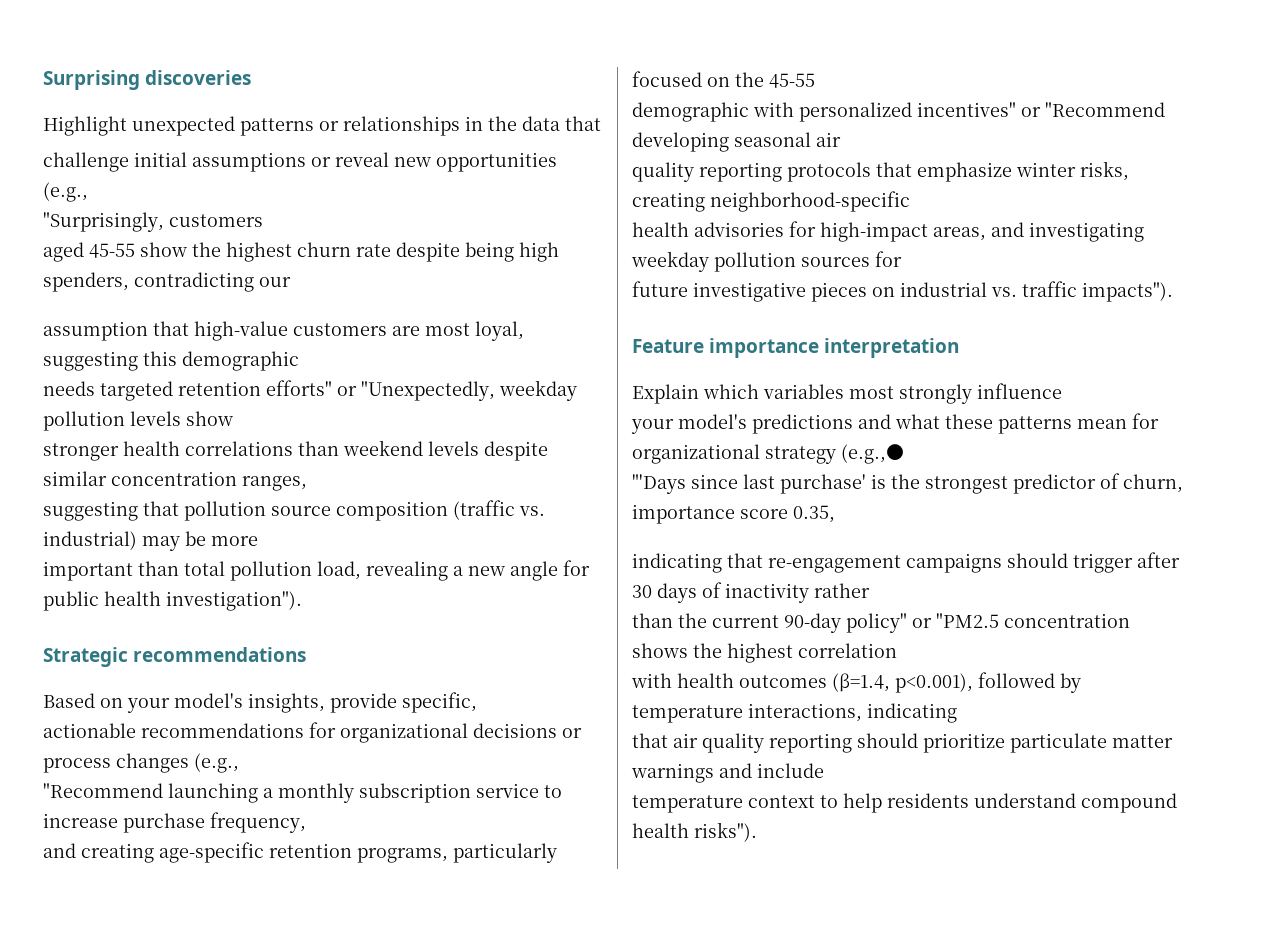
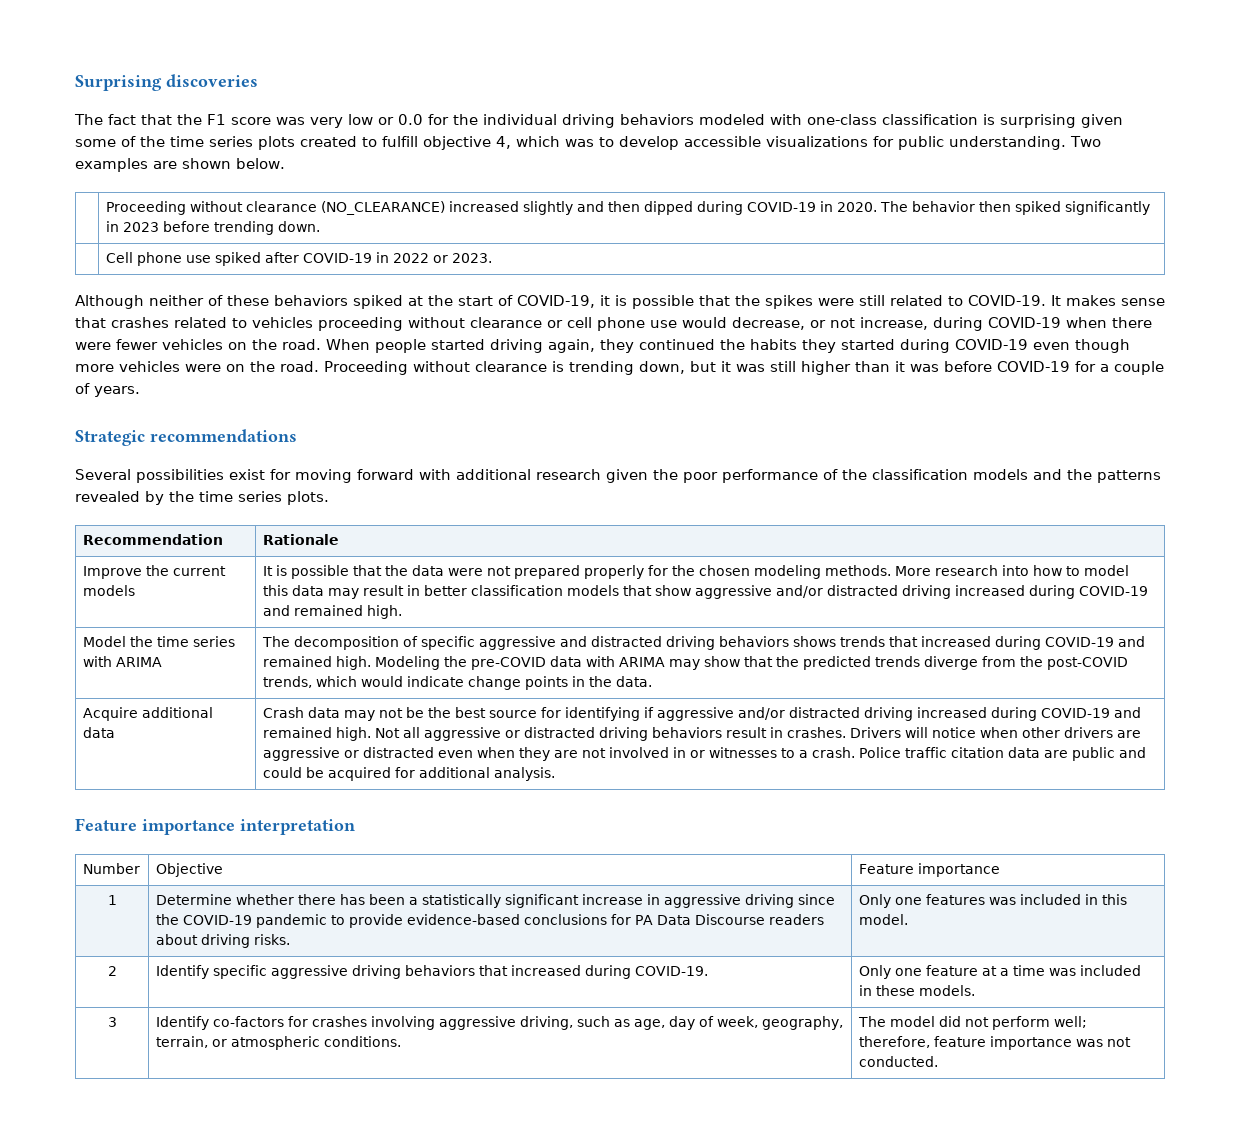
- Highlight unexpected patterns or relationships in the data that
- challenge initial assumptions or reveal new opportunities (e.g.,
- "Surprisingly, customers
- aged 45-55 show the highest churn rate despite being high spenders, contradicting our
- assumption that high-value customers are most loyal, suggesting this demographic
- needs targeted retention efforts" or "Unexpectedly, weekday pollution levels show
- stronger health correlations than weekend levels despite similar concentration ranges,
- suggesting that pollution source composition (traffic vs. industrial) may be more
- important than total pollution load, revealing a new angle for public health investigation").
+ The fact that the F1 score was very low or 0.0 for the individual driving behaviors modeled with one-class classification is surprising given some of the time series plots created to fulfill objective 4, which was to develop accessible visualizations for public understanding. Two examples are shown below.
+ | Proceeding without clearance (NO_CLEARANCE) increased slightly and then dipped during COVID-19 in 2020. The behavior then spiked significantly in 2023 before trending down.
+ | Cell phone use spiked after COVID-19 in 2022 or 2023.
+ Although neither of these behaviors spiked at the start of COVID-19, it is possible that the spikes were still related to COVID-19. It makes sense that crashes related to vehicles proceeding without clearance or cell phone use would decrease, or not increase, during COVID-19 when there were fewer vehicles on the road. When people started driving again, they continued the habits they started during COVID-19 even though more vehicles were on the road. Proceeding without clearance is trending down, but it was still higher than it was before COVID-19 for a couple of years.
  Strategic recommendations
- Based on your model's insights, provide specific,
- actionable recommendations for organizational decisions or process changes (e.g.,
- "Recommend launching a monthly subscription service to increase purchase frequency,
- and creating age-specific retention programs, particularly focused on the 45-55
- demographic with personalized incentives" or "Recommend developing seasonal air
- quality reporting protocols that emphasize winter risks, creating neighborhood-specific
- health advisories for high-impact areas, and investigating weekday pollution sources for
- future investigative pieces on industrial vs. traffic impacts").
+ Several possibilities exist for moving forward with additional research given the poor performance of the classification models and the patterns revealed by the time series plots.
+ Recommendation | Rationale
+ Improve the current models | It is possible that the data were not prepared properly for the chosen modeling methods. More research into how to model this data may result in better classification models that show aggressive and/or distracted driving increased during COVID-19 and remained high.
+ Model the time series with ARIMA | The decomposition of specific aggressive and distracted driving behaviors shows trends that increased during COVID-19 and remained high. Modeling the pre-COVID data with ARIMA may show that the predicted trends diverge from the post-COVID trends, which would indicate change points in the data.
+ Acquire additional data | Crash data may not be the best source for identifying if aggressive and/or distracted driving increased during COVID-19 and remained high. Not all aggressive or distracted driving behaviors result in crashes. Drivers will notice when other drivers are aggressive or distracted even when they are not involved in or witnesses to a crash. Police traffic citation data are public and could be acquired for additional analysis.
  Feature importance interpretation
- Explain which variables most strongly influence
- your model's predictions and what these patterns mean for organizational strategy (e.g.,●
- "'Days since last purchase' is the strongest predictor of churn, importance score 0.35,
- indicating that re-engagement campaigns should trigger after 30 days of inactivity rather
- than the current 90-day policy" or "PM2.5 concentration shows the highest correlation
- with health outcomes (β=1.4, p<0.001), followed by temperature interactions, indicating
- that air quality reporting should prioritize particulate matter warnings and include
- temperature context to help residents understand compound health risks").
+ Number | Objective | Feature importance
+ 1 | Determine whether there has been a statistically significant increase in aggressive driving since the COVID-19 pandemic to provide evidence-based conclusions for PA Data Discourse readers about driving risks. | Only one features was included in this model.
+ 2 | Identify specific aggressive driving behaviors that increased during COVID-19. | Only one feature at a time was included in these models.
+ 3 | Identify co-factors for crashes involving aggressive driving, such as age, day of week, geography, terrain, or atmospheric conditions. | The model did not perform well; therefore, feature importance was not conducted.

